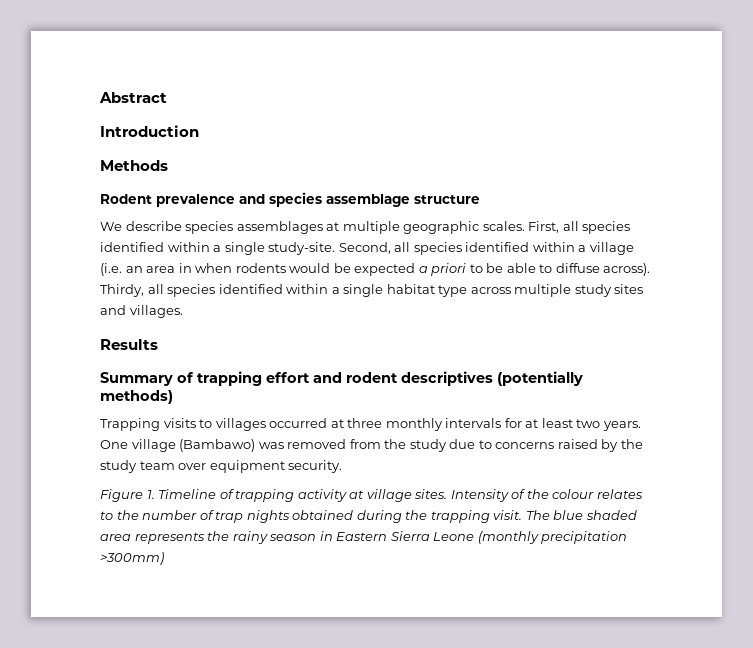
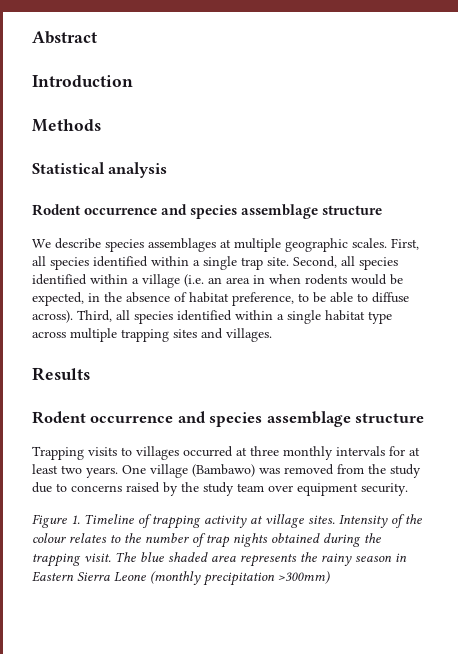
- Rodent prevalence and species assemblage structure
+ Statistical analysis
+ Rodent occurrence and species assemblage structure
- First, all species identified within a single study-site.
+ First, all species identified within a single trap site.
- Second, all species identified within a village (i.e. an area in when rodents would be expected a priori to be able to diffuse across).
+ Second, all species identified within a village (i.e. an area in when rodents would be expected, in the absence of habitat preference, to be able to diffuse across).
- Thirdy, all species identified within a single habitat type across multiple study sites and villages.
+ Third, all species identified within a single habitat type across multiple trapping sites and villages.
  Results
- Summary of trapping effort and rodent descriptives (potentially methods)
+ Rodent occurrence and species assemblage structure

